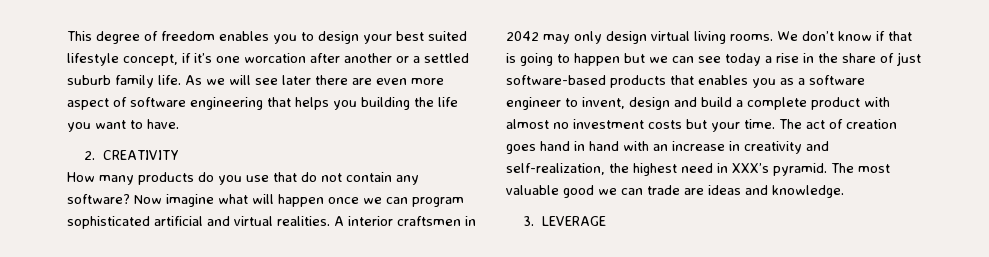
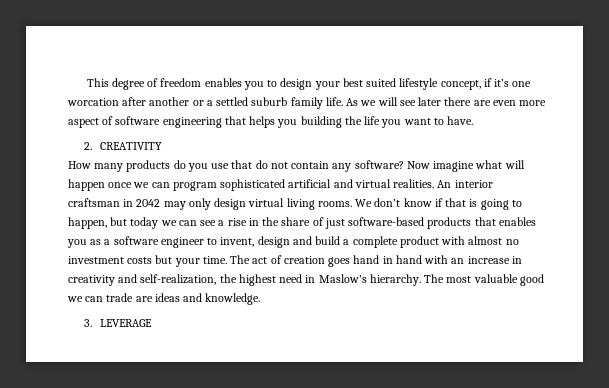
- A interior craftsmen in 2042 may only design virtual living rooms.
+ An interior craftsman in 2042 may only design virtual living rooms.
- We don’t know if that is going to happen but we can see today a rise in the share of just software-based products that enables you as a software engineer to invent, design and build a complete product with almost no investment costs but your time.
+ We don’t know if that is going to happen, but today we can see a rise in the share of just software-based products that enables you as a software engineer to invent, design and build a complete product with almost no investment costs but your time.
- The act of creation goes hand in hand with an increase in creativity and self-realization, the highest need in XXX’s pyramid.
+ The act of creation goes hand in hand with an increase in creativity and self-realization, the highest need in Maslow’s hierarchy.

